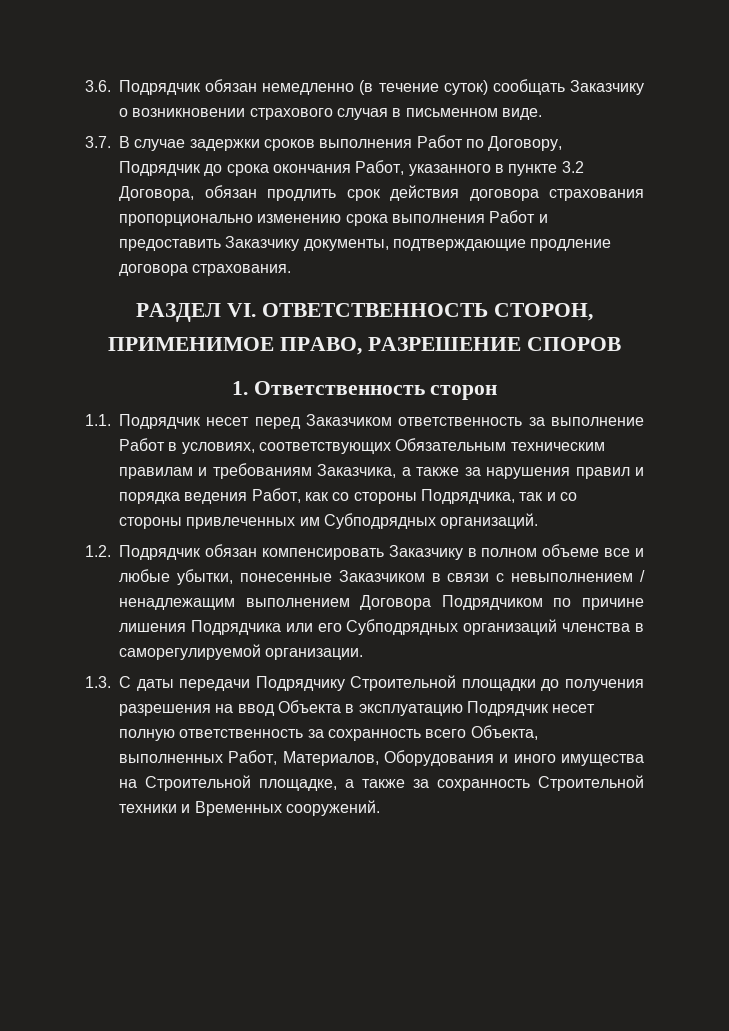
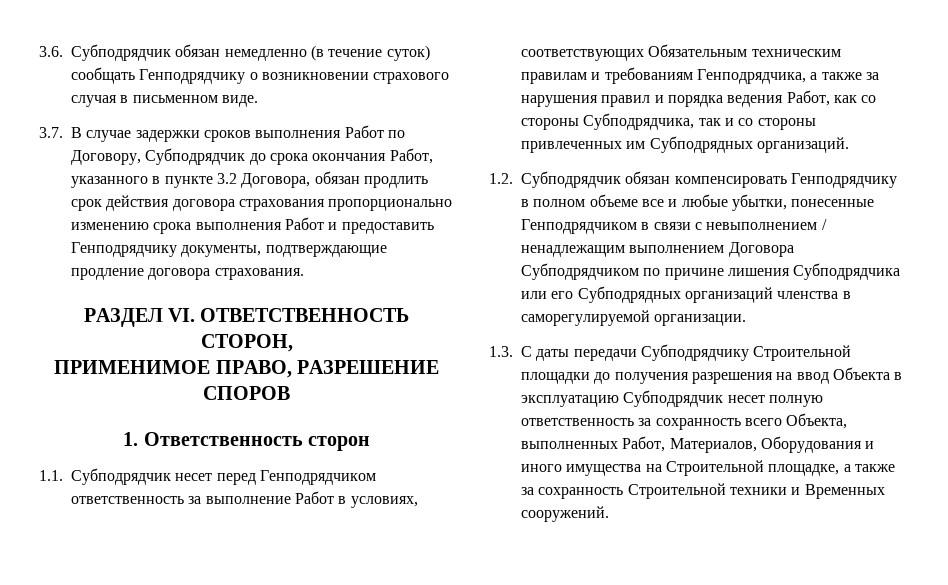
- 3.6. Подрядчик обязан немедленно (в течение суток) сообщать Заказчику о возникновении страхового случая в письменном виде.
+ 3.6. Субподрядчик обязан немедленно (в течение суток) сообщать Генподрядчику о возникновении страхового случая в письменном виде.
- 3.7. В случае задержки сроков выполнения Работ по Договору, Подрядчик до срока окончания Работ, указанного в пункте 3.2 Договора, обязан продлить срок действия договора страхования пропорционально изменению срока выполнения Работ и предоставить Заказчику документы, подтверждающие продление договора страхования.
+ 3.7. В случае задержки сроков выполнения Работ по Договору, Субподрядчик до срока окончания Работ, указанного в пункте 3.2 Договора, обязан продлить срок действия договора страхования пропорционально изменению срока выполнения Работ и предоставить Генподрядчику документы, подтверждающие продление договора страхования.
- 1.1. Подрядчик несет перед Заказчиком ответственность за выполнение Работ в условиях, соответствующих Обязательным техническим правилам и требованиям Заказчика, а также за нарушения правил и порядка ведения Работ, как со стороны Подрядчика, так и со стороны привлеченных им Субподрядных организаций.
+ 1.1. Субподрядчик несет перед Генподрядчиком ответственность за выполнение Работ в условиях, соответствующих Обязательным техническим правилам и требованиям Генподрядчика, а также за нарушения правил и порядка ведения Работ, как со стороны Субподрядчика, так и со стороны привлеченных им Субподрядных организаций.
- 1.2. Подрядчик обязан компенсировать Заказчику в полном объеме все и любые убытки, понесенные Заказчиком в связи с невыполнением / ненадлежащим выполнением Договора Подрядчиком по причине лишения Подрядчика или его Субподрядных организаций членства в саморегулируемой организации.
+ 1.2. Субподрядчик обязан компенсировать Генподрядчику в полном объеме все и любые убытки, понесенные Генподрядчиком в связи с невыполнением / ненадлежащим выполнением Договора Субподрядчиком по причине лишения Субподрядчика или его Субподрядных организаций членства в саморегулируемой организации.
- 1.3. С даты передачи Подрядчику Строительной площадки до получения разрешения на ввод Объекта в эксплуатацию Подрядчик несет полную ответственность за сохранность всего Объекта, выполненных Работ, Материалов, Оборудования и иного имущества на Строительной площадке, а также за сохранность Строительной техники и Временных сооружений.
+ 1.3. С даты передачи Субподрядчику Строительной площадки до получения разрешения на ввод Объекта в эксплуатацию Субподрядчик несет полную ответственность за сохранность всего Объекта, выполненных Работ, Материалов, Оборудования и иного имущества на Строительной площадке, а также за сохранность Строительной техники и Временных сооружений.

